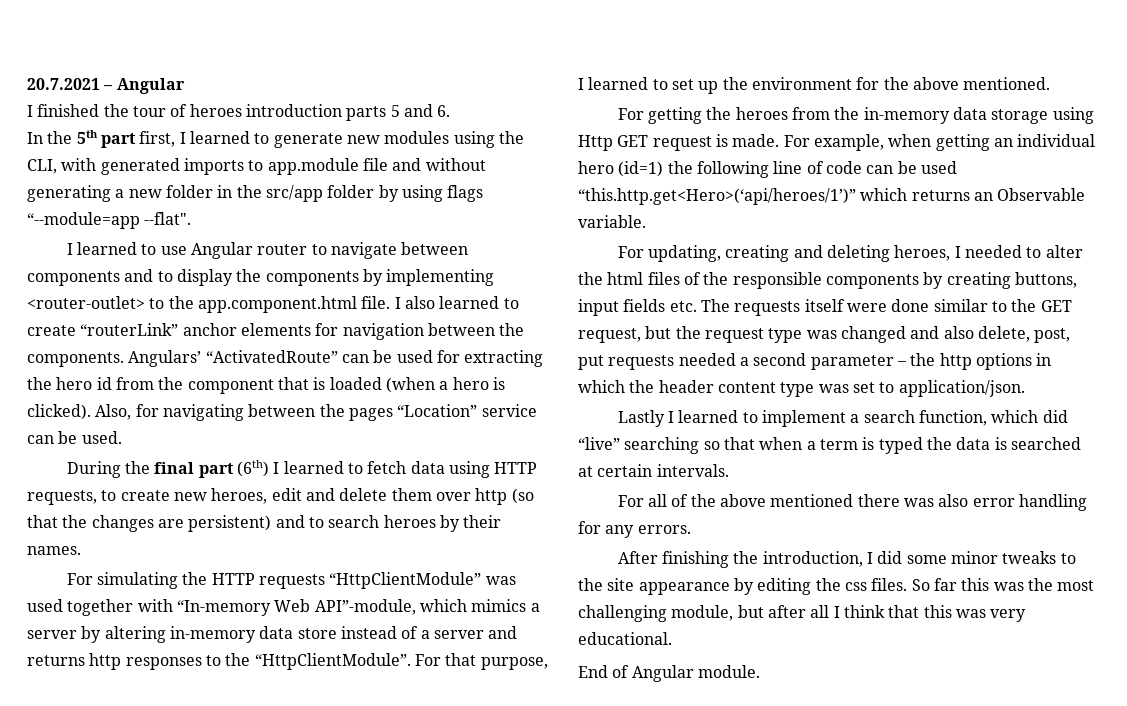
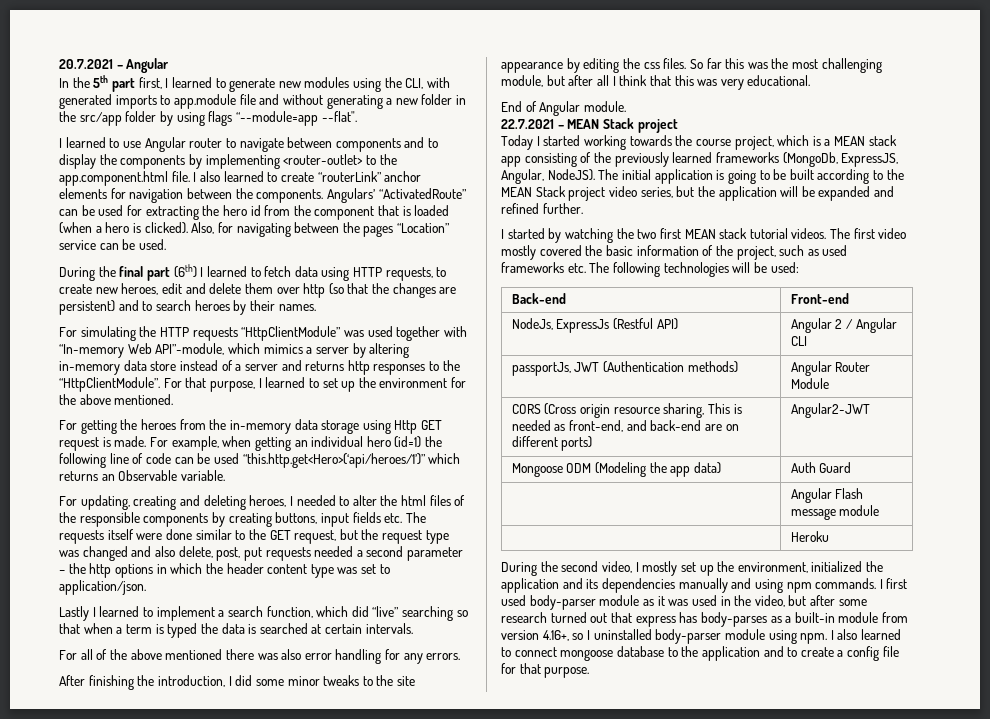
- I finished the tour of heroes introduction parts 5 and 6.
+ 22.7.2021 – MEAN Stack project
+ Today I started working towards the course project, which is a MEAN stack app consisting of the previously learned frameworks (MongoDb, ExpressJS, Angular, NodeJS). The initial application is going to be built according to the MEAN Stack project video series, but the application will be expanded and refined further.
+ I started by watching the two first MEAN stack tutorial videos. The first video mostly covered the basic information of the project, such as used frameworks etc. The following technologies will be used:
+ Back-end | Front-end
+ NodeJs, ExpressJs (Restful API) | Angular 2 / Angular CLI
+ passportJs, JWT (Authentication methods) | Angular Router Module
+ CORS (Cross origin resource sharing, This is needed as front-end, and back-end are on different ports) | Angular2-JWT
+ Mongoose ODM (Modeling the app data) | Auth Guard
+ | Angular Flash message module
+ | Heroku
+ During the second video, I mostly set up the environment, initialized the application and its dependencies manually and using npm commands. I first used body-parser module as it was used in the video, but after some research turned out that express has body-parses as a built-in module from version 4.16+, so I uninstalled body-parser module using npm. I also learned to connect mongoose database to the application and to create a config file for that purpose.

